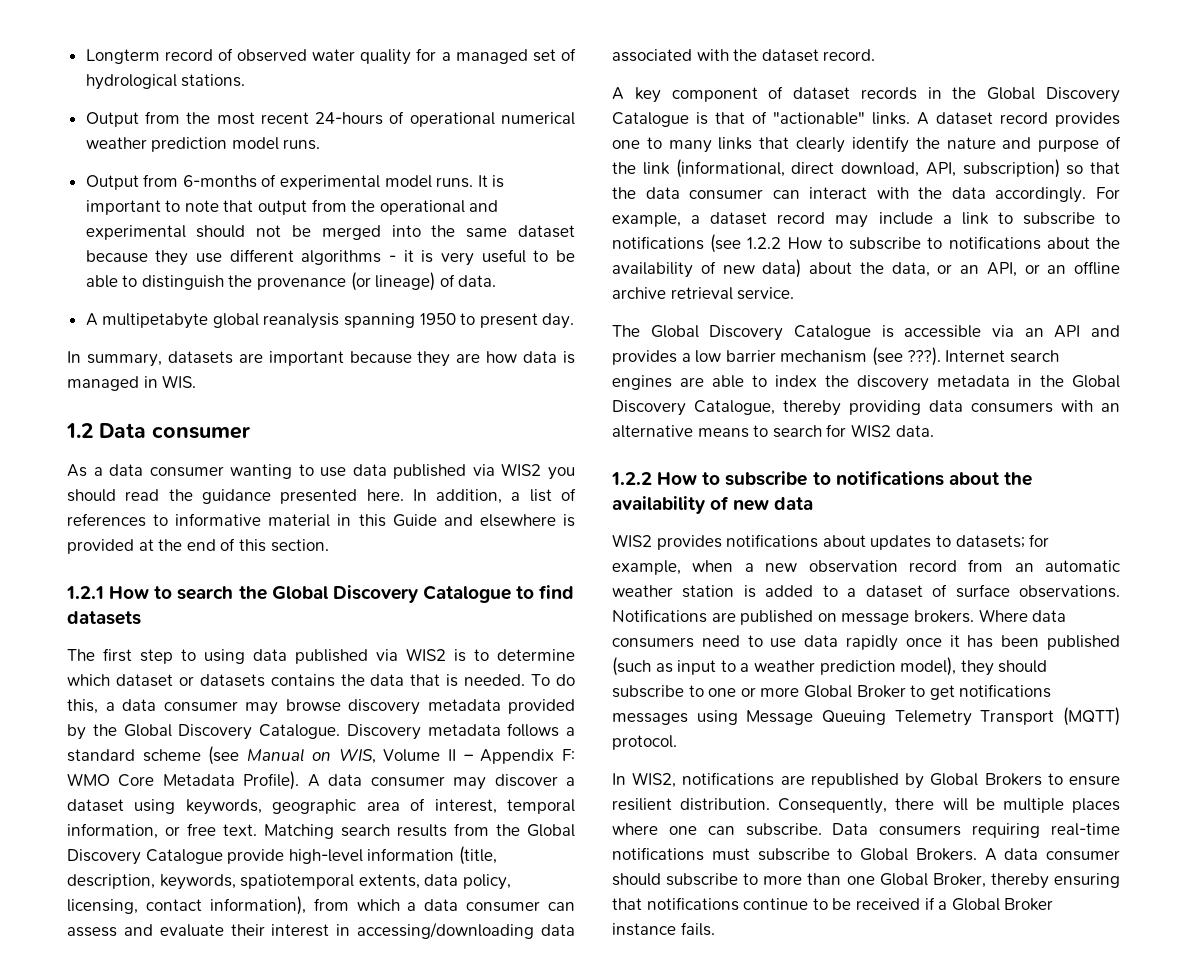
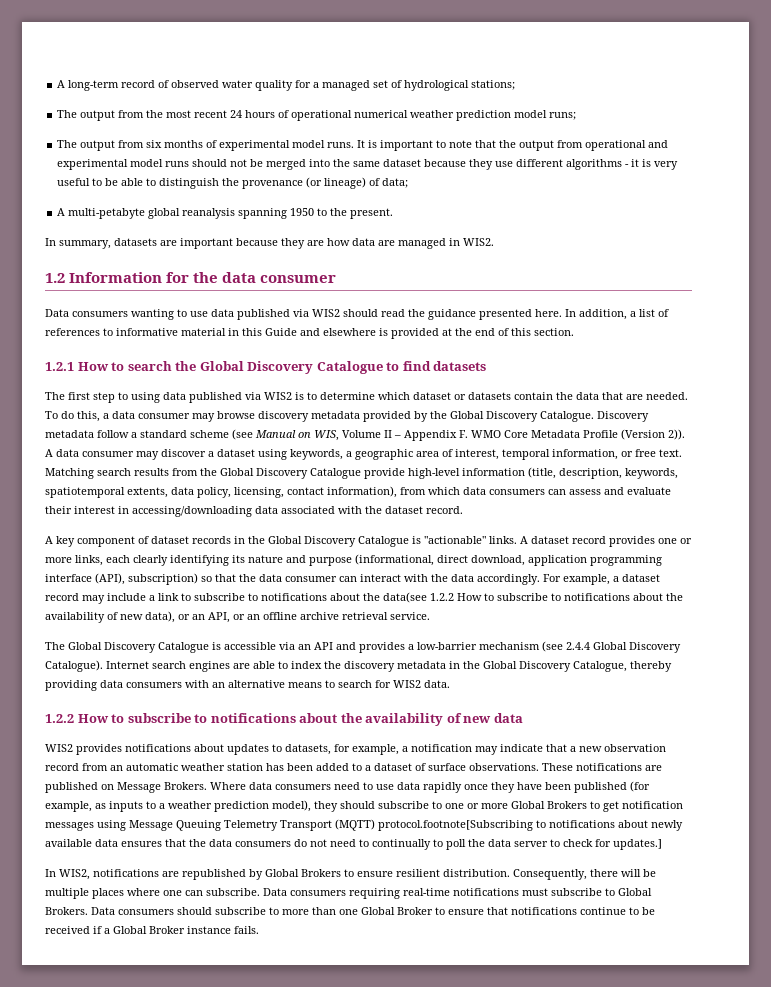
- Longterm record of observed water quality for a managed set of hydrological stations.
- Output from the most recent 24-hours of operational numerical weather prediction model runs.
- Output from 6-months of experimental model runs.
+ A long-term record of observed water quality for a managed set of hydrological stations;
+ The output from the most recent 24 hours of operational numerical weather prediction model runs;
+ The output from six months of experimental model runs.
- It is important to note that output from the operational and experimental should not be merged into the same dataset because they use different algorithms - it is very useful to be able to distinguish the provenance (or lineage) of data.
- A multipetabyte global reanalysis spanning 1950 to present day.
+ It is important to note that the output from operational and experimental model runs should not be merged into the same dataset because they use different algorithms - it is very useful to be able to distinguish the provenance (or lineage) of data;
+ A multi-petabyte global reanalysis spanning 1950 to the present.
- In summary, datasets are important because they are how data is managed in WIS.
+ In summary, datasets are important because they are how data are managed in WIS2.
- 1.2 Data consumer
- As a data consumer wanting to use data published via WIS2 you should read the guidance presented here.
+ 1.2 Information for the data consumer
+ Data consumers wanting to use data published via WIS2 should read the guidance presented here.
- The first step to using data published via WIS2 is to determine which dataset or datasets contains the data that is needed.
+ The first step to using data published via WIS2 is to determine which dataset or datasets contain the data that are needed.
- Discovery metadata follows a standard scheme (see Manual on WIS, Volume II – Appendix F: WMO Core Metadata Profile).
+ Discovery metadata follow a standard scheme (see Manual on WIS, Volume II – Appendix F. WMO Core Metadata Profile (Version 2)).
- A data consumer may discover a dataset using keywords, geographic area of interest, temporal information, or free text.
+ A data consumer may discover a dataset using keywords, a geographic area of interest, temporal information, or free text.
- Matching search results from the Global Discovery Catalogue provide high-level information (title, description, keywords, spatiotemporal extents, data policy, licensing, contact information), from which a data consumer can assess and evaluate their interest in accessing/downloading data associated with the dataset record.
+ Matching search results from the Global Discovery Catalogue provide high-level information (title, description, keywords, spatiotemporal extents, data policy, licensing, contact information), from which data consumers can assess and evaluate their interest in accessing/downloading data associated with the dataset record.
- A key component of dataset records in the Global Discovery Catalogue is that of "actionable" links.
+ A key component of dataset records in the Global Discovery Catalogue is "actionable" links.
- A dataset record provides one to many links that clearly identify the nature and purpose of the link (informational, direct download, API, subscription) so that the data consumer can interact with the data accordingly.
+ A dataset record provides one or more links, each clearly identifying its nature and purpose (informational, direct download, application programming interface (API), subscription) so that the data consumer can interact with the data accordingly.
- For example, a dataset record may include a link to subscribe to notifications (see 1.2.2 How to subscribe to notifications about the availability of new data) about the data, or an API, or an offline archive retrieval service.
+ For example, a dataset record may include a link to subscribe to notifications about the data(see 1.2.2 How to subscribe to notifications about the availability of new data), or an API, or an offline archive retrieval service.
- The Global Discovery Catalogue is accessible via an API and provides a low barrier mechanism (see ???).
+ The Global Discovery Catalogue is accessible via an API and provides a low-barrier mechanism (see 2.4.4 Global Discovery Catalogue).
- WIS2 provides notifications about updates to datasets; for example, when a new observation record from an automatic weather station is added to a dataset of surface observations.
+ WIS2 provides notifications about updates to datasets, for example, a notification may indicate that a new observation record from an automatic weather station has been added to a dataset of surface observations.
- Notifications are published on message brokers.
+ These notifications are published on Message Brokers.
- Where data consumers need to use data rapidly once it has been published (such as input to a weather prediction model), they should subscribe to one or more Global Broker to get notifications messages using Message Queuing Telemetry Transport (MQTT) protocol.
+ Where data consumers need to use data rapidly once they have been published (for example, as inputs to a weather prediction model), they should subscribe to one or more Global Brokers to get notification messages using Message Queuing Telemetry Transport (MQTT) protocol.footnote[Subscribing to notifications about newly available data ensures that the data consumers do not need to continually to poll the data server to check for updates.]
- A data consumer should subscribe to more than one Global Broker, thereby ensuring that notifications continue to be received if a Global Broker instance fails.
+ Data consumers should subscribe to more than one Global Broker to ensure that notifications continue to be received if a Global Broker instance fails.

